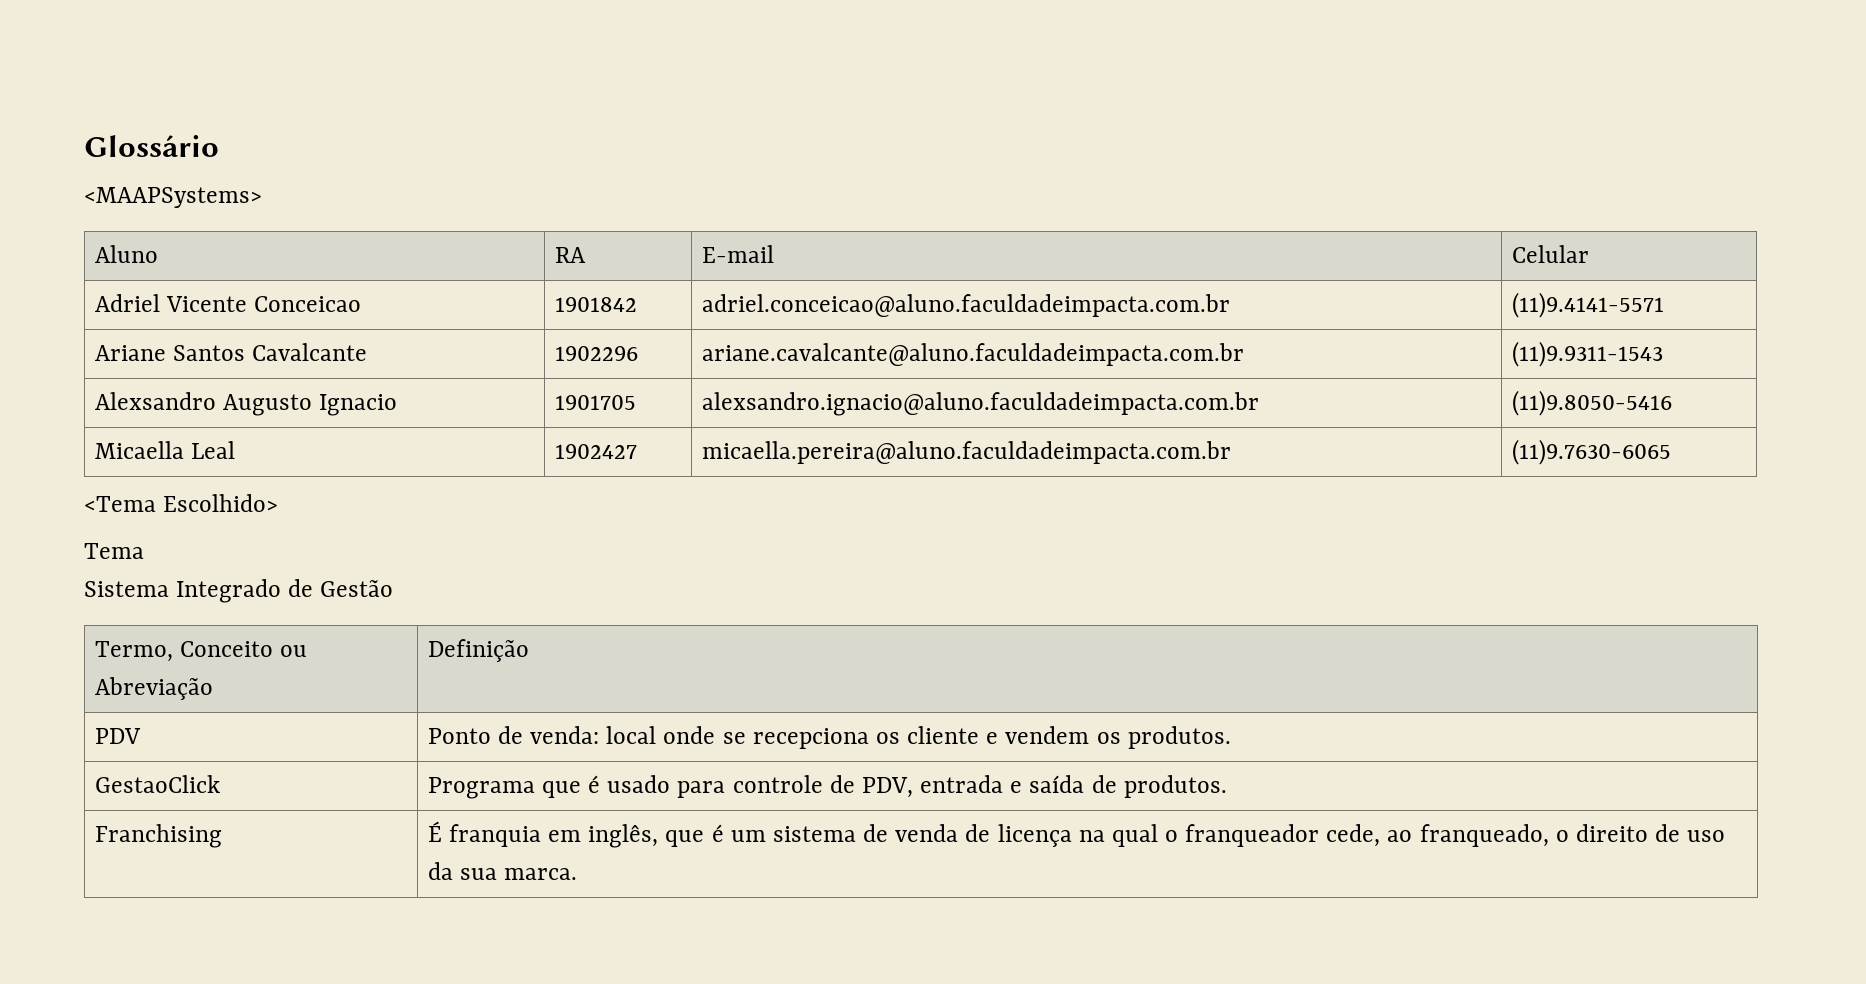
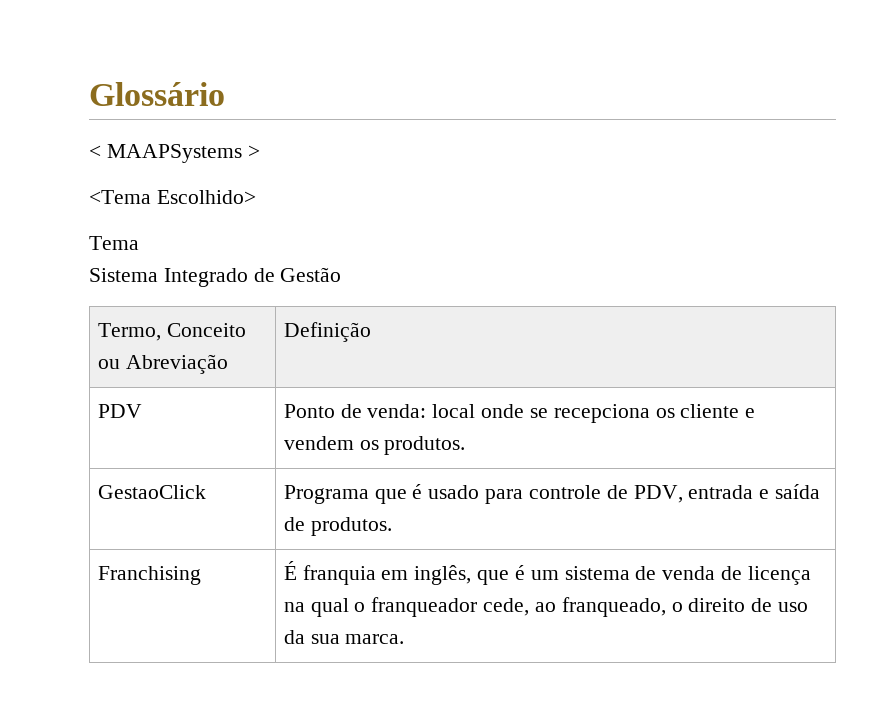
- <MAAPSystems>
- Aluno | RA | E-mail | Celular
- Adriel Vicente Conceicao | 1901842 | adriel.conceicao@aluno.faculdadeimpacta.com.br | (11)9.4141-5571
- Ariane Santos Cavalcante | 1902296 | ariane.cavalcante@aluno.faculdadeimpacta.com.br | (11)9.9311-1543
- Alexsandro Augusto Ignacio | 1901705 | alexsandro.ignacio@aluno.faculdadeimpacta.com.br | (11)9.8050-5416
- Micaella Leal | 1902427 | micaella.pereira@aluno.faculdadeimpacta.com.br | (11)9.7630-6065
+ < MAAPSystems >

